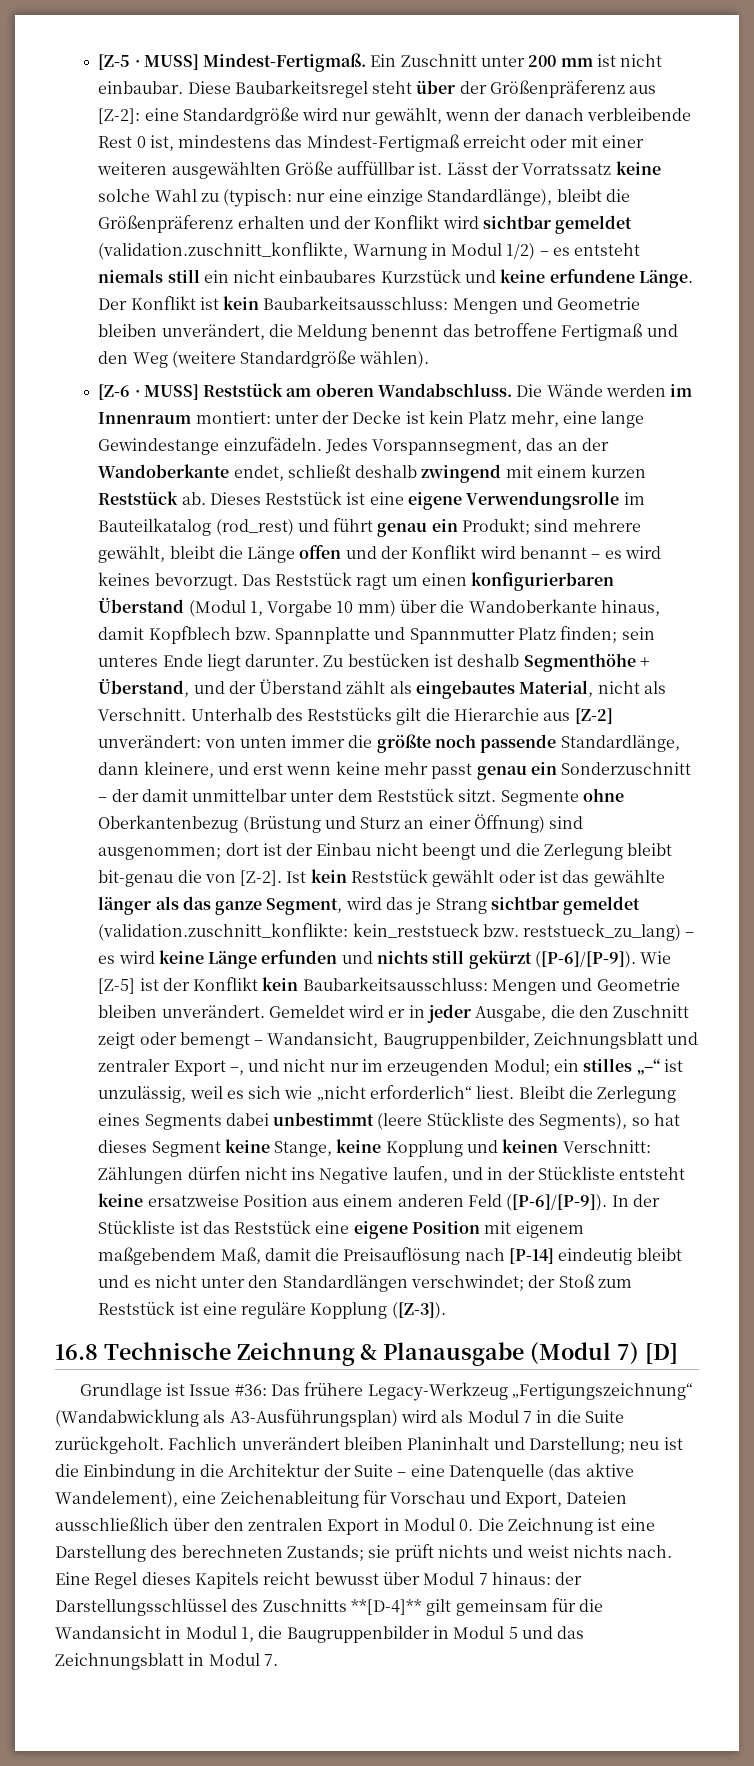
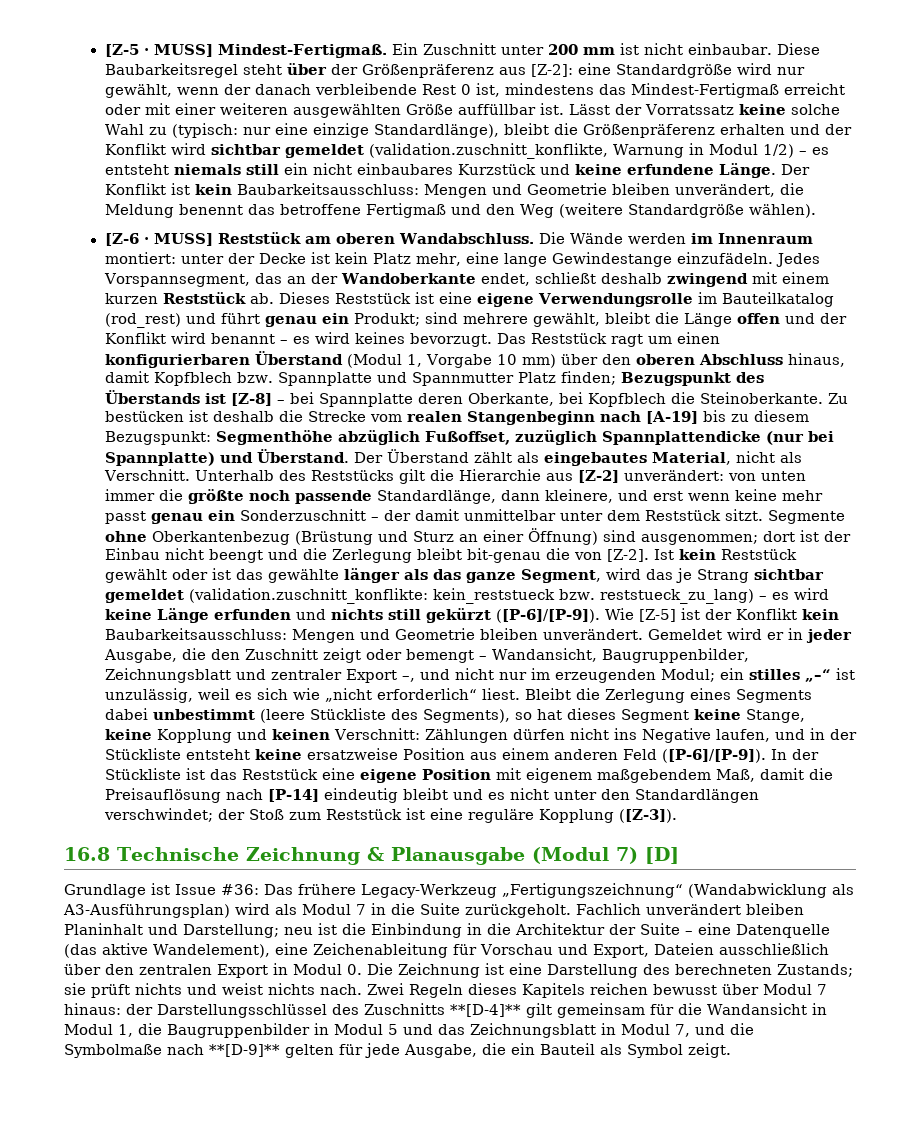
- Das Reststück ragt um einen konfigurierbaren Überstand (Modul 1, Vorgabe 10 mm) über die Wandoberkante hinaus, damit Kopfblech bzw. Spannplatte und Spannmutter Platz finden; sein unteres Ende liegt darunter. Zu bestücken ist deshalb Segmenthöhe + Überstand, und der Überstand zählt als eingebautes Material, nicht als Verschnitt.
+ Das Reststück ragt um einen konfigurierbaren Überstand (Modul 1, Vorgabe 10 mm) über den oberen Abschluss hinaus, damit Kopfblech bzw. Spannplatte und Spannmutter Platz finden; Bezugspunkt des Überstands ist [Z-8] – bei Spannplatte deren Oberkante, bei Kopfblech die Steinoberkante. Zu bestücken ist deshalb die Strecke vom realen Stangenbeginn nach [A-19] bis zu diesem Bezugspunkt: Segmenthöhe abzüglich Fußoffset, zuzüglich Spannplattendicke (nur bei Spannplatte) und Überstand. Der Überstand zählt als eingebautes Material, nicht als Verschnitt.
- Eine Regel dieses Kapitels reicht bewusst über Modul 7 hinaus: der Darstellungsschlüssel des Zuschnitts **[D-4]** gilt gemeinsam für die Wandansicht in Modul 1, die Baugruppenbilder in Modul 5 und das Zeichnungsblatt in Modul 7.
+ Zwei Regeln dieses Kapitels reichen bewusst über Modul 7 hinaus: der Darstellungsschlüssel des Zuschnitts **[D-4]** gilt gemeinsam für die Wandansicht in Modul 1, die Baugruppenbilder in Modul 5 und das Zeichnungsblatt in Modul 7, und die Symbolmaße nach **[D-9]** gelten für jede Ausgabe, die ein Bauteil als Symbol zeigt.

